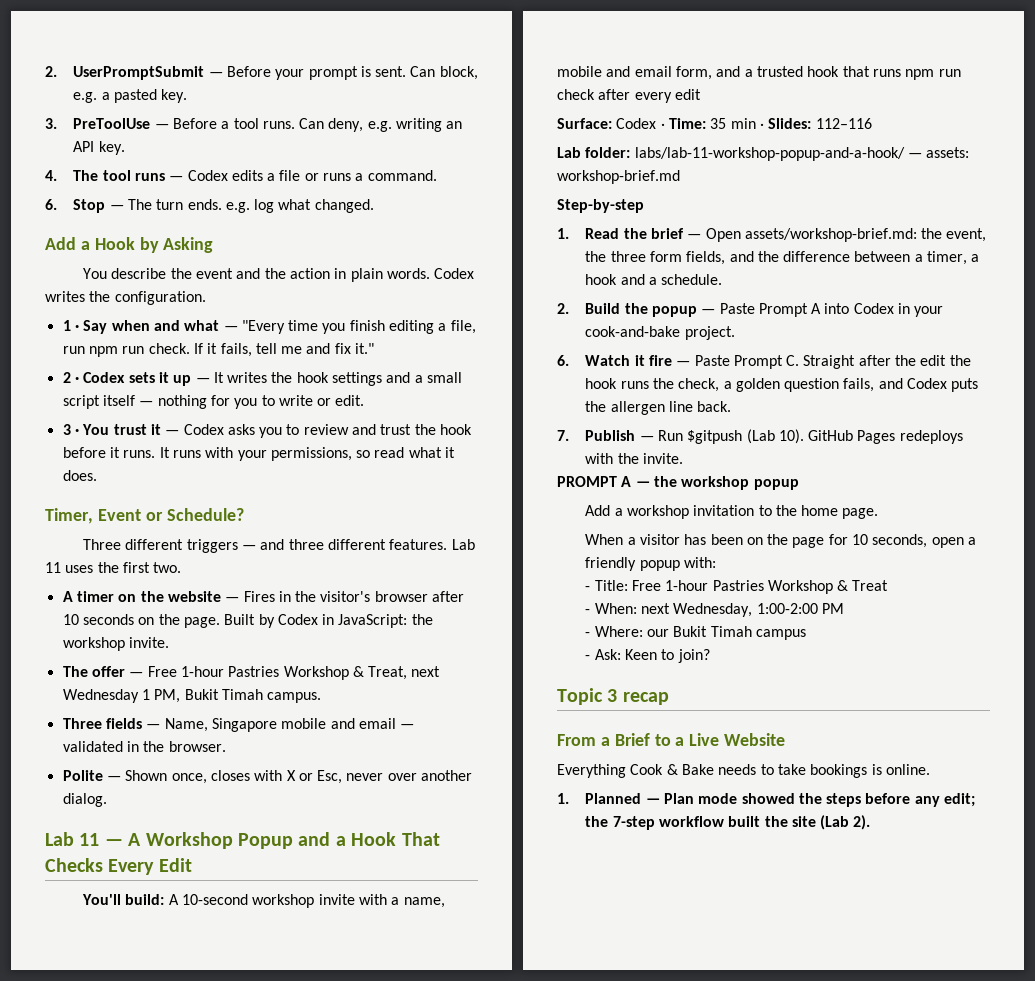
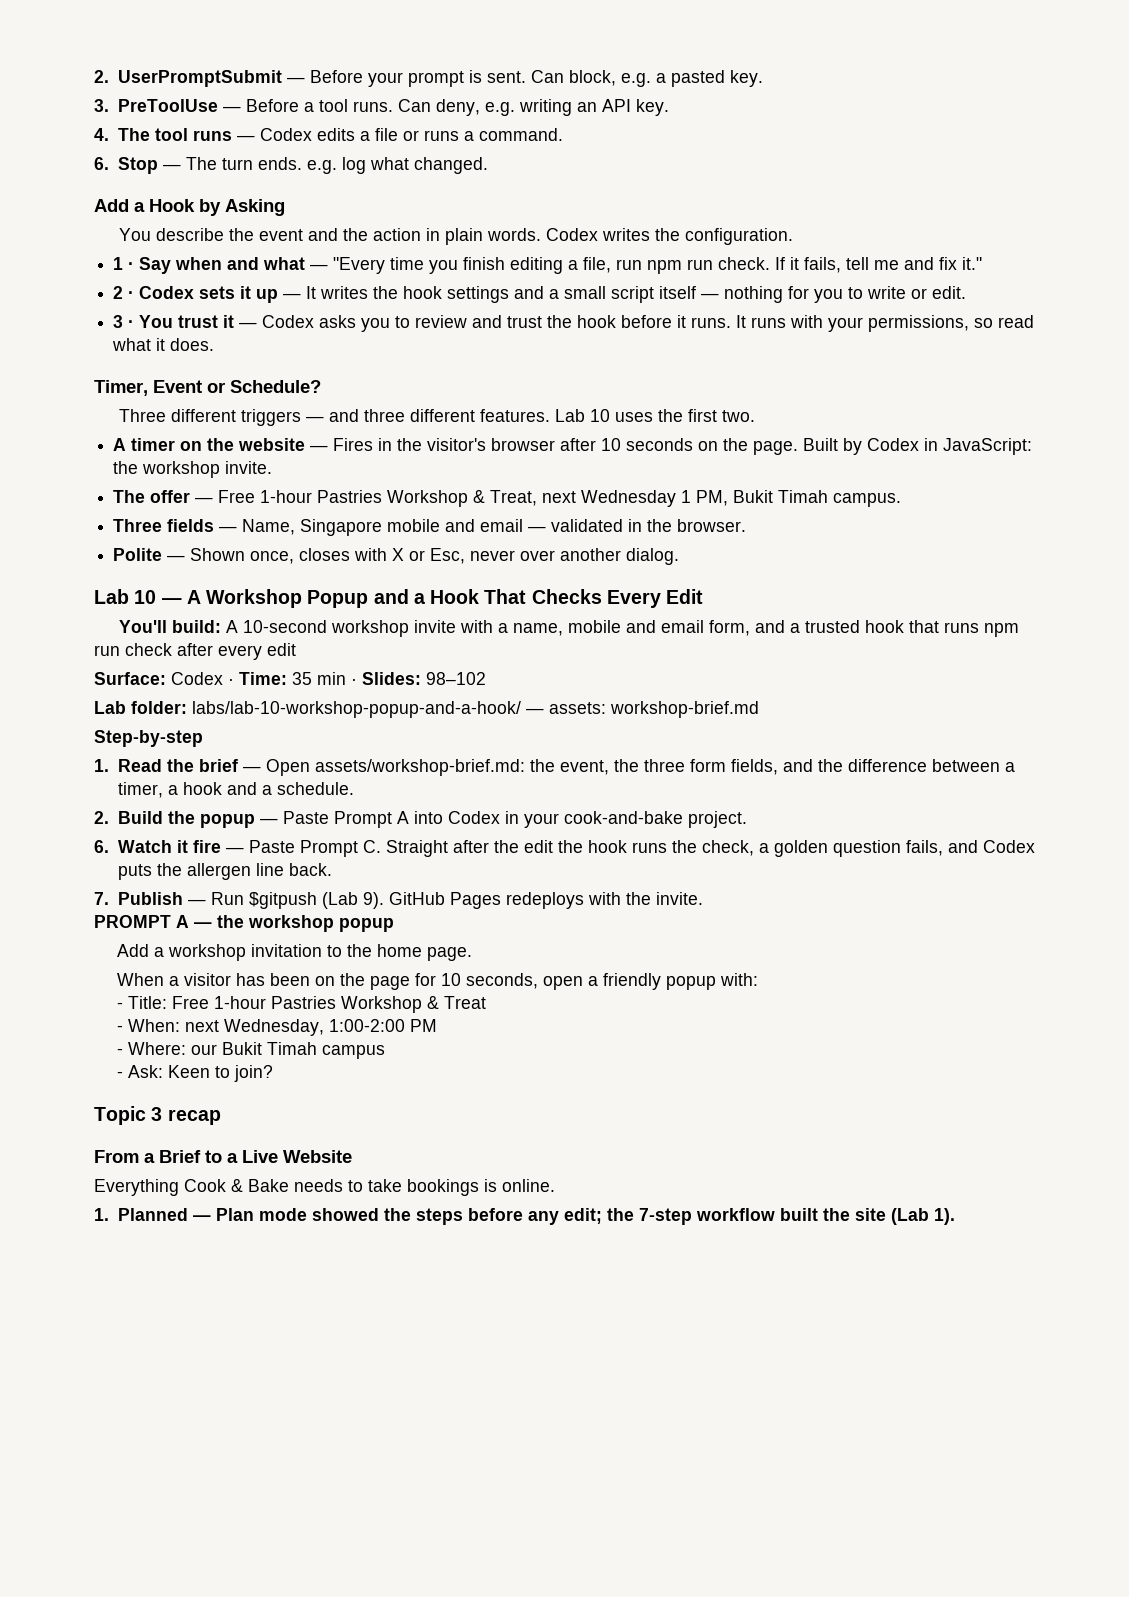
- Lab 11 uses the first two.
+ Lab 10 uses the first two.
- Lab 11 — A Workshop Popup and a Hook That Checks Every Edit
+ Lab 10 — A Workshop Popup and a Hook That Checks Every Edit
- Surface: Codex · Time: 35 min · Slides: 112–116
+ Surface: Codex · Time: 35 min · Slides: 98–102
- Lab folder: labs/lab-11-workshop-popup-and-a-hook/ — assets: workshop-brief.md
+ Lab folder: labs/lab-10-workshop-popup-and-a-hook/ — assets: workshop-brief.md
- 7. Publish — Run $gitpush (Lab 10).
+ 7. Publish — Run $gitpush (Lab 9).
- 1. Planned — Plan mode showed the steps before any edit; the 7-step workflow built the site (Lab 2).
+ 1. Planned — Plan mode showed the steps before any edit; the 7-step workflow built the site (Lab 1).

